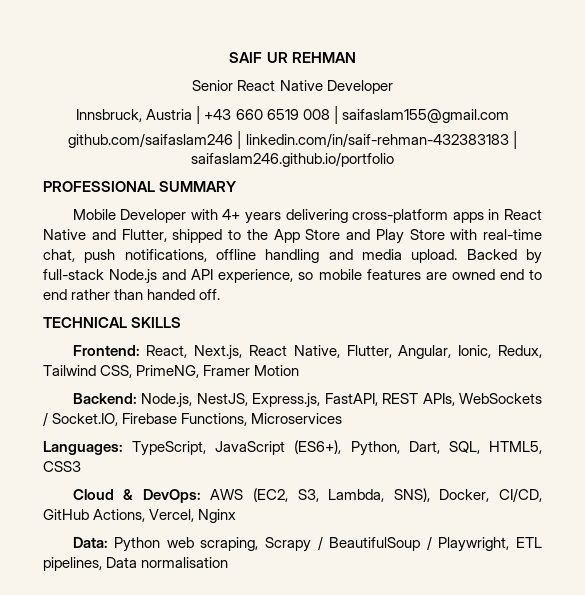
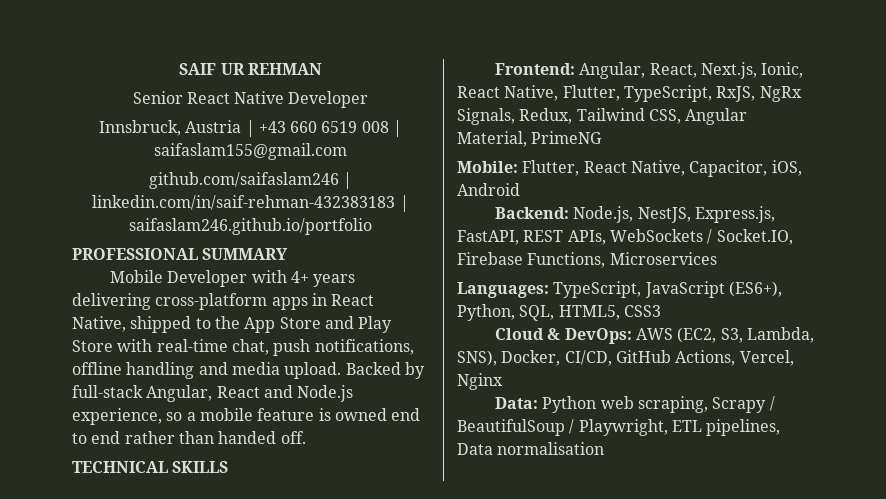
- Mobile Developer with 4+ years delivering cross-platform apps in React Native and Flutter, shipped to the App Store and Play Store with real-time chat, push notifications, offline handling and media upload.
+ Mobile Developer with 4+ years delivering cross-platform apps in React Native, shipped to the App Store and Play Store with real-time chat, push notifications, offline handling and media upload.
- Backed by full-stack Node.js and API experience, so mobile features are owned end to end rather than handed off.
+ Backed by full-stack Angular, React and Node.js experience, so a mobile feature is owned end to end rather than handed off.
- Frontend: React, Next.js, React Native, Flutter, Angular, Ionic, Redux, Tailwind CSS, PrimeNG, Framer Motion
+ Frontend: Angular, React, Next.js, Ionic, React Native, Flutter, TypeScript, RxJS, NgRx Signals, Redux, Tailwind CSS, Angular Material, PrimeNG
+ Mobile: Flutter, React Native, Capacitor, iOS, Android
- Languages: TypeScript, JavaScript (ES6+), Python, Dart, SQL, HTML5, CSS3
+ Languages: TypeScript, JavaScript (ES6+), Python, SQL, HTML5, CSS3

